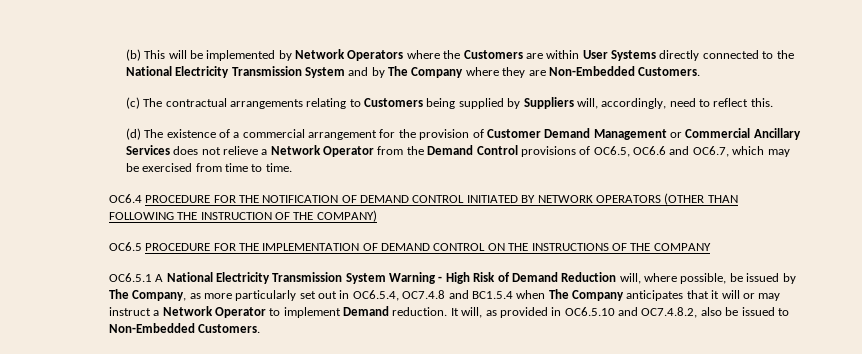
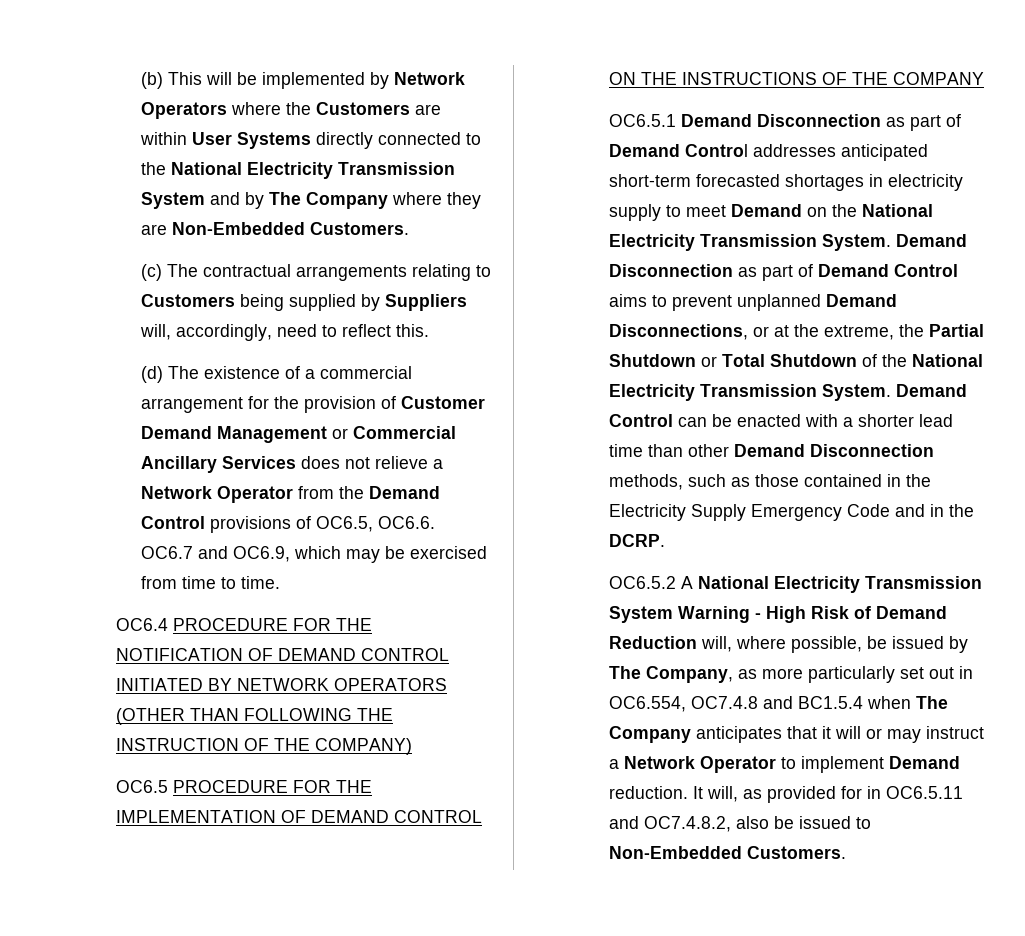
- (d) The existence of a commercial arrangement for the provision of Customer Demand Management or Commercial Ancillary Services does not relieve a Network Operator from the Demand Control provisions of OC6.5, OC6.6 and OC6.7, which may be exercised from time to time.
+ (d) The existence of a commercial arrangement for the provision of Customer Demand Management or Commercial Ancillary Services does not relieve a Network Operator from the Demand Control provisions of OC6.5, OC6.6. OC6.7 and OC6.9, which may be exercised from time to time.
- OC6.5.1 A National Electricity Transmission System Warning - High Risk of Demand Reduction will, where possible, be issued by The Company, as more particularly set out in OC6.5.4, OC7.4.8 and BC1.5.4 when The Company anticipates that it will or may instruct a Network Operator to implement Demand reduction.
+ OC6.5.1 Demand Disconnection as part of Demand Control addresses anticipated short-term forecasted shortages in electricity supply to meet Demand on the National Electricity Transmission System. Demand Disconnection as part of Demand Control aims to prevent unplanned Demand Disconnections, or at the extreme, the Partial Shutdown or Total Shutdown of the National Electricity Transmission System. Demand Control can be enacted with a shorter lead time than other Demand Disconnection methods, such as those contained in the Electricity Supply Emergency Code and in the DCRP.
+ OC6.5.2 A National Electricity Transmission System Warning - High Risk of Demand Reduction will, where possible, be issued by The Company, as more particularly set out in OC6.554, OC7.4.8 and BC1.5.4 when The Company anticipates that it will or may instruct a Network Operator to implement Demand reduction.
- It will, as provided in OC6.5.10 and OC7.4.8.2, also be issued to Non-Embedded Customers.
+ It will, as provided for in OC6.5.11 and OC7.4.8.2, also be issued to Non-Embedded Customers.

